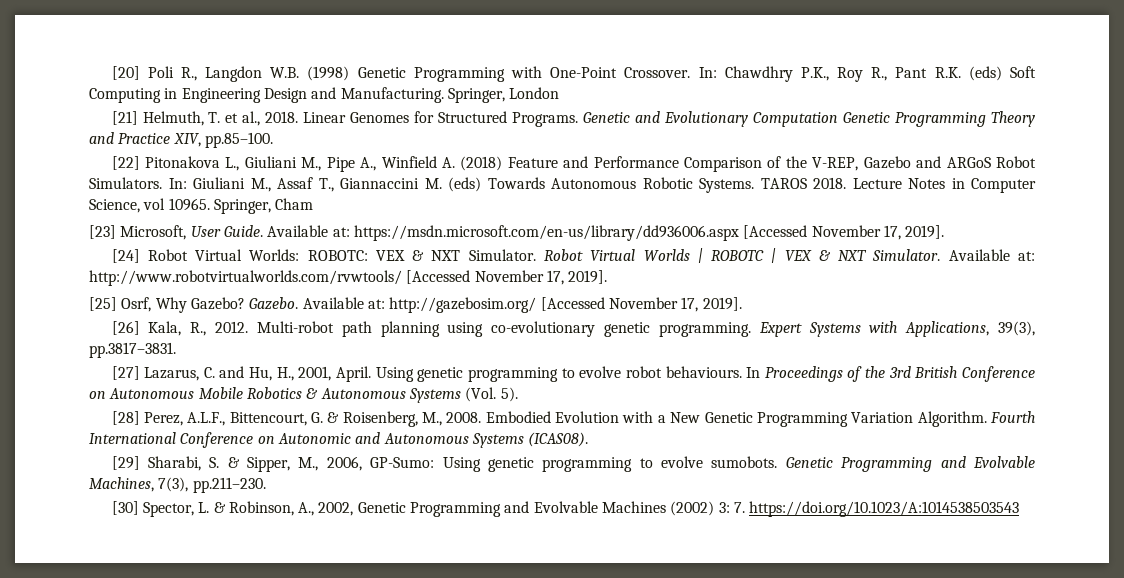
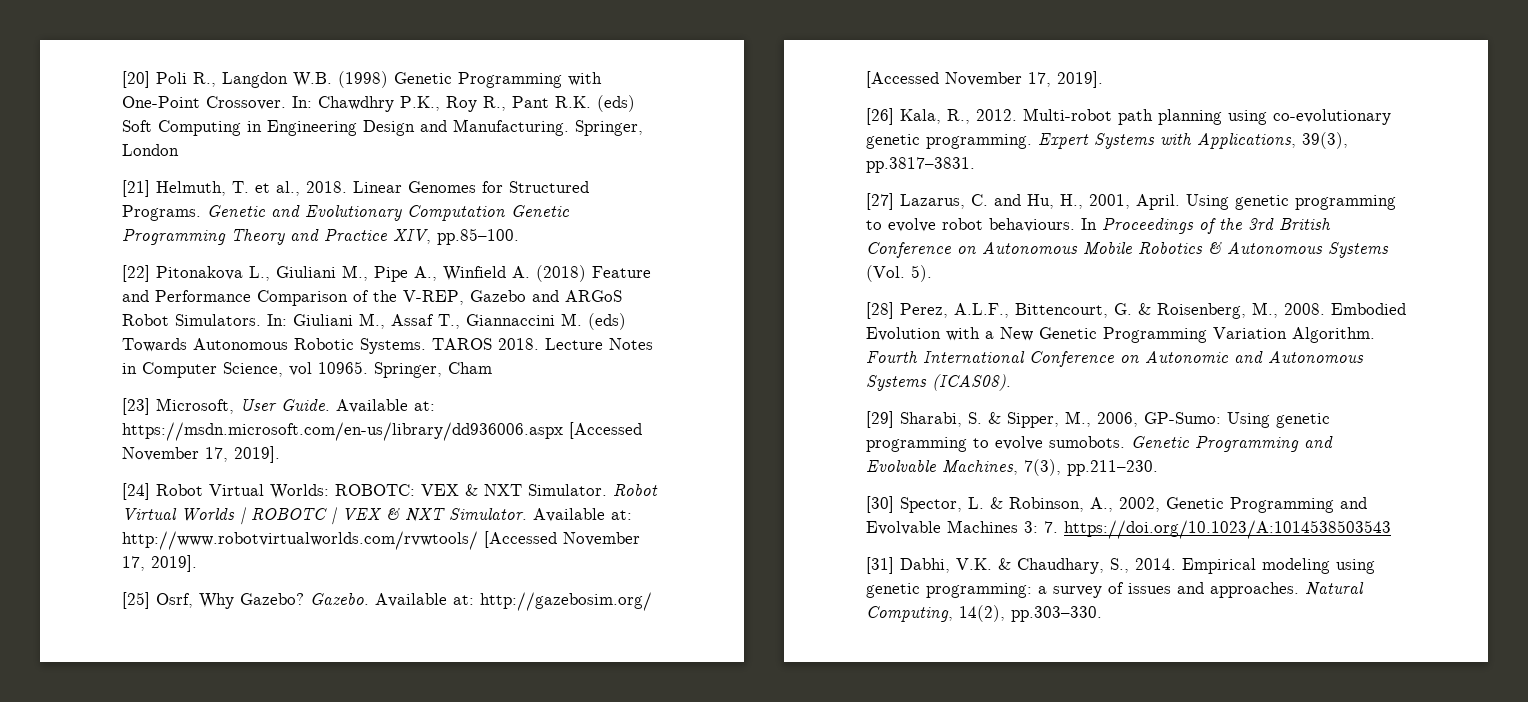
- [30] Spector, L. & Robinson, A., 2002, Genetic Programming and Evolvable Machines (2002) 3: 7. https://doi.org/10.1023/A:1014538503543
+ [30] Spector, L. & Robinson, A., 2002, Genetic Programming and Evolvable Machines 3: 7. https://doi.org/10.1023/A:1014538503543
+ [31] Dabhi, V.K. & Chaudhary, S., 2014. Empirical modeling using genetic programming: a survey of issues and approaches. Natural Computing, 14(2), pp.303–330.

